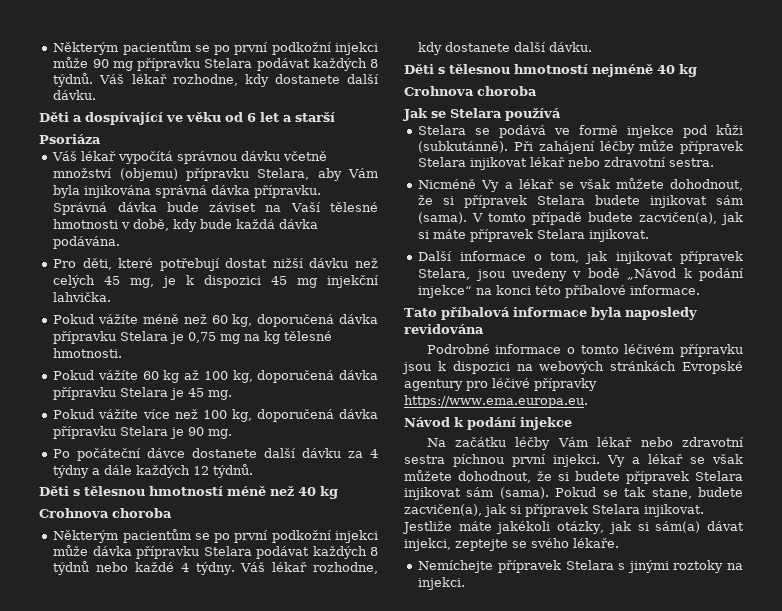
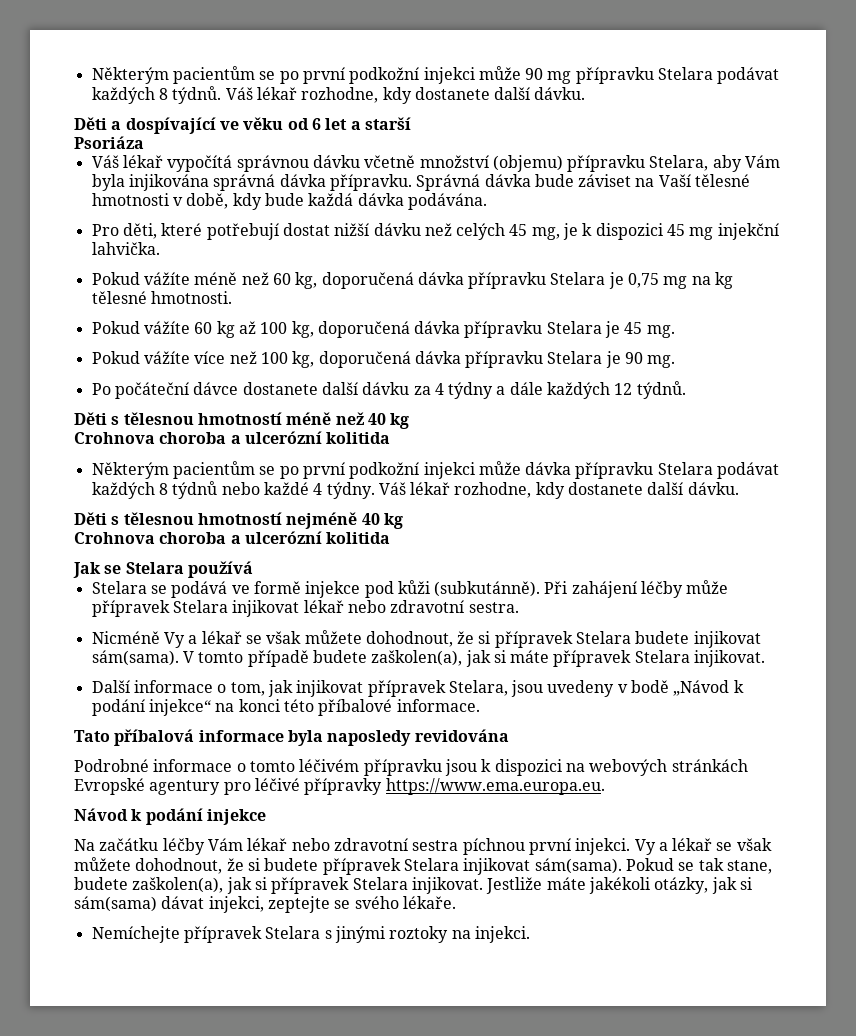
  Děti s tělesnou hmotností méně než 40 kg
- Crohnova choroba
+ Crohnova choroba a ulcerózní kolitida
  Děti s tělesnou hmotností nejméně 40 kg
- Crohnova choroba
+ Crohnova choroba a ulcerózní kolitida
- Nicméně Vy a lékař se však můžete dohodnout, že si přípravek Stelara budete injikovat sám (sama).
+ Nicméně Vy a lékař se však můžete dohodnout, že si přípravek Stelara budete injikovat sám(sama).
- V tomto případě budete zacvičen(a), jak si máte přípravek Stelara injikovat.
+ V tomto případě budete zaškolen(a), jak si máte přípravek Stelara injikovat.
- Vy a lékař se však můžete dohodnout, že si budete přípravek Stelara injikovat sám (sama).
+ Vy a lékař se však můžete dohodnout, že si budete přípravek Stelara injikovat sám(sama).
- Pokud se tak stane, budete zacvičen(a), jak si přípravek Stelara injikovat.
+ Pokud se tak stane, budete zaškolen(a), jak si přípravek Stelara injikovat.
- Jestliže máte jakékoli otázky, jak si sám(a) dávat injekci, zeptejte se svého lékaře.
+ Jestliže máte jakékoli otázky, jak si sám(sama) dávat injekci, zeptejte se svého lékaře.

